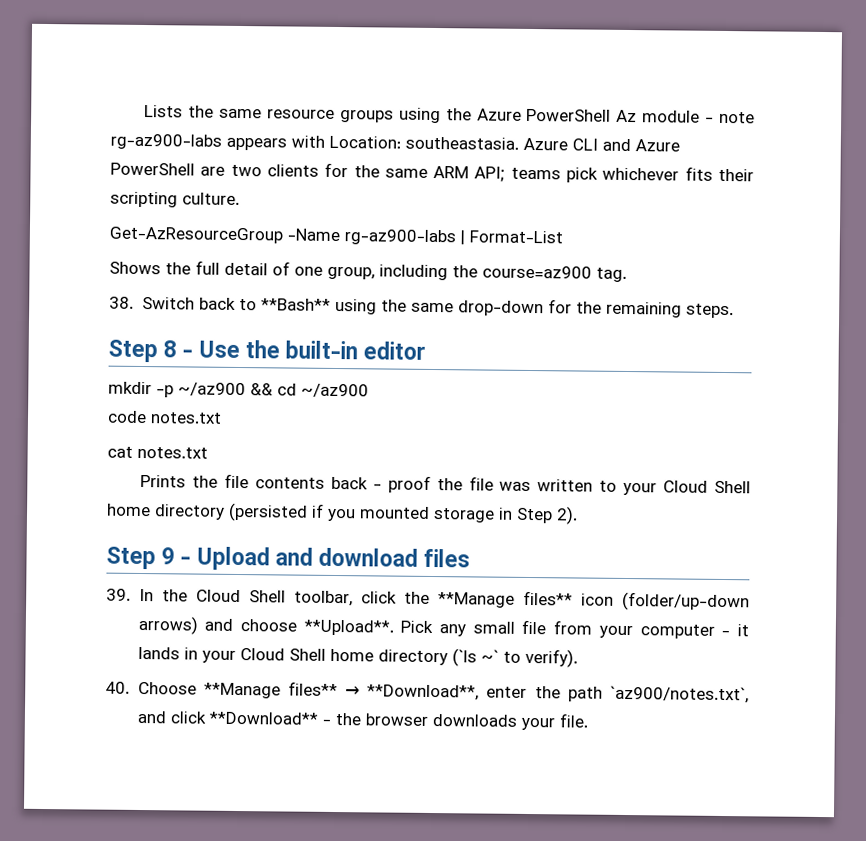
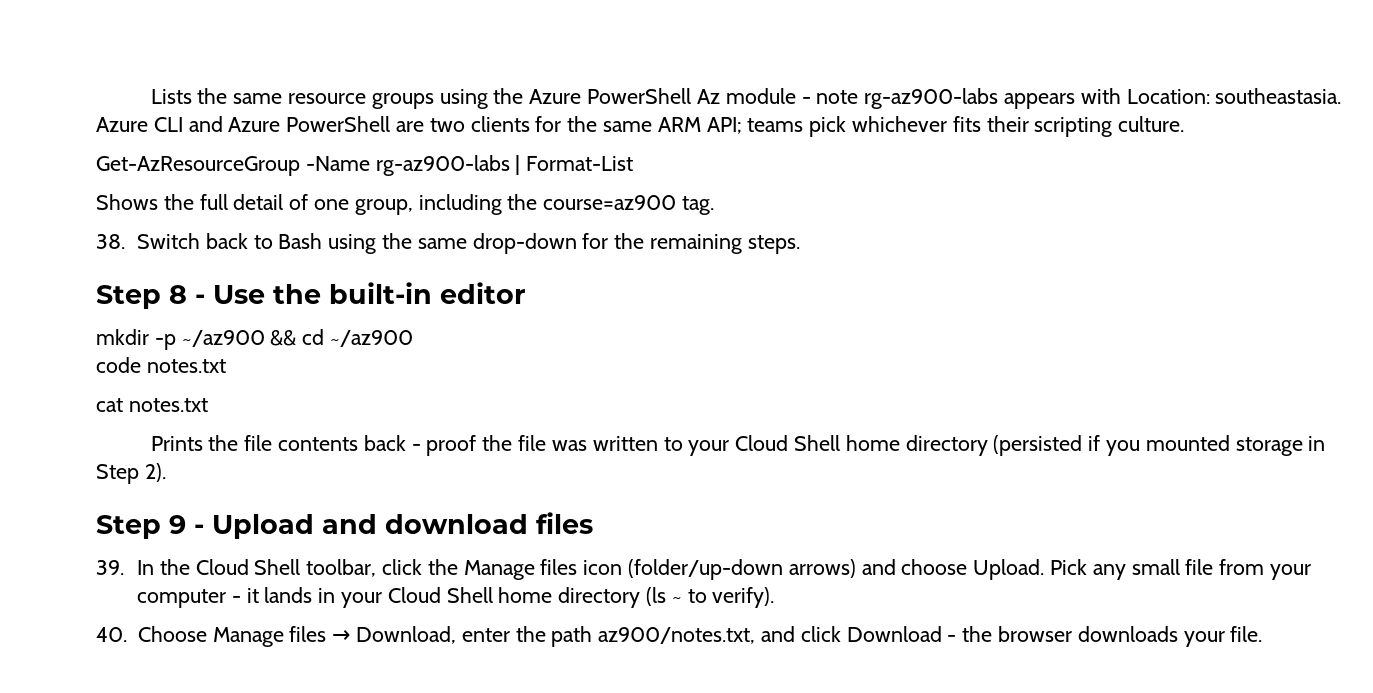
- 38. Switch back to **Bash** using the same drop-down for the remaining steps.
+ 38. Switch back to Bash using the same drop-down for the remaining steps.
- 39. In the Cloud Shell toolbar, click the **Manage files** icon (folder/up-down arrows) and choose **Upload**.
+ 39. In the Cloud Shell toolbar, click the Manage files icon (folder/up-down arrows) and choose Upload.
- Pick any small file from your computer - it lands in your Cloud Shell home directory (`ls ~` to verify).
+ Pick any small file from your computer - it lands in your Cloud Shell home directory (ls ~ to verify).
- 40. Choose **Manage files** → **Download**, enter the path `az900/notes.txt`, and click **Download** - the browser downloads your file.
+ 40. Choose Manage files → Download, enter the path az900/notes.txt, and click Download - the browser downloads your file.

